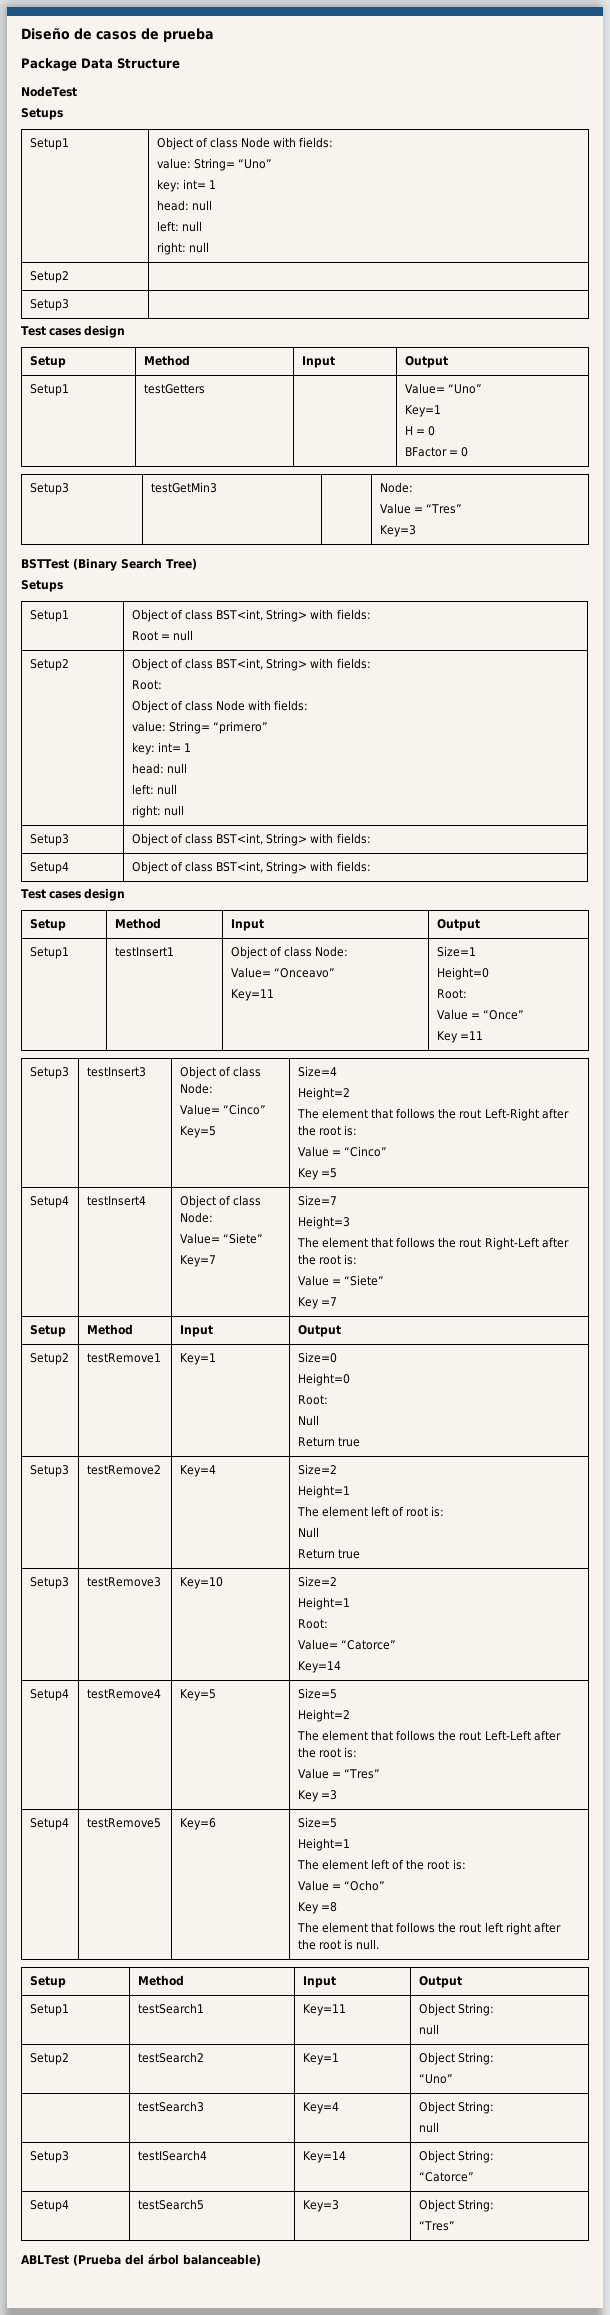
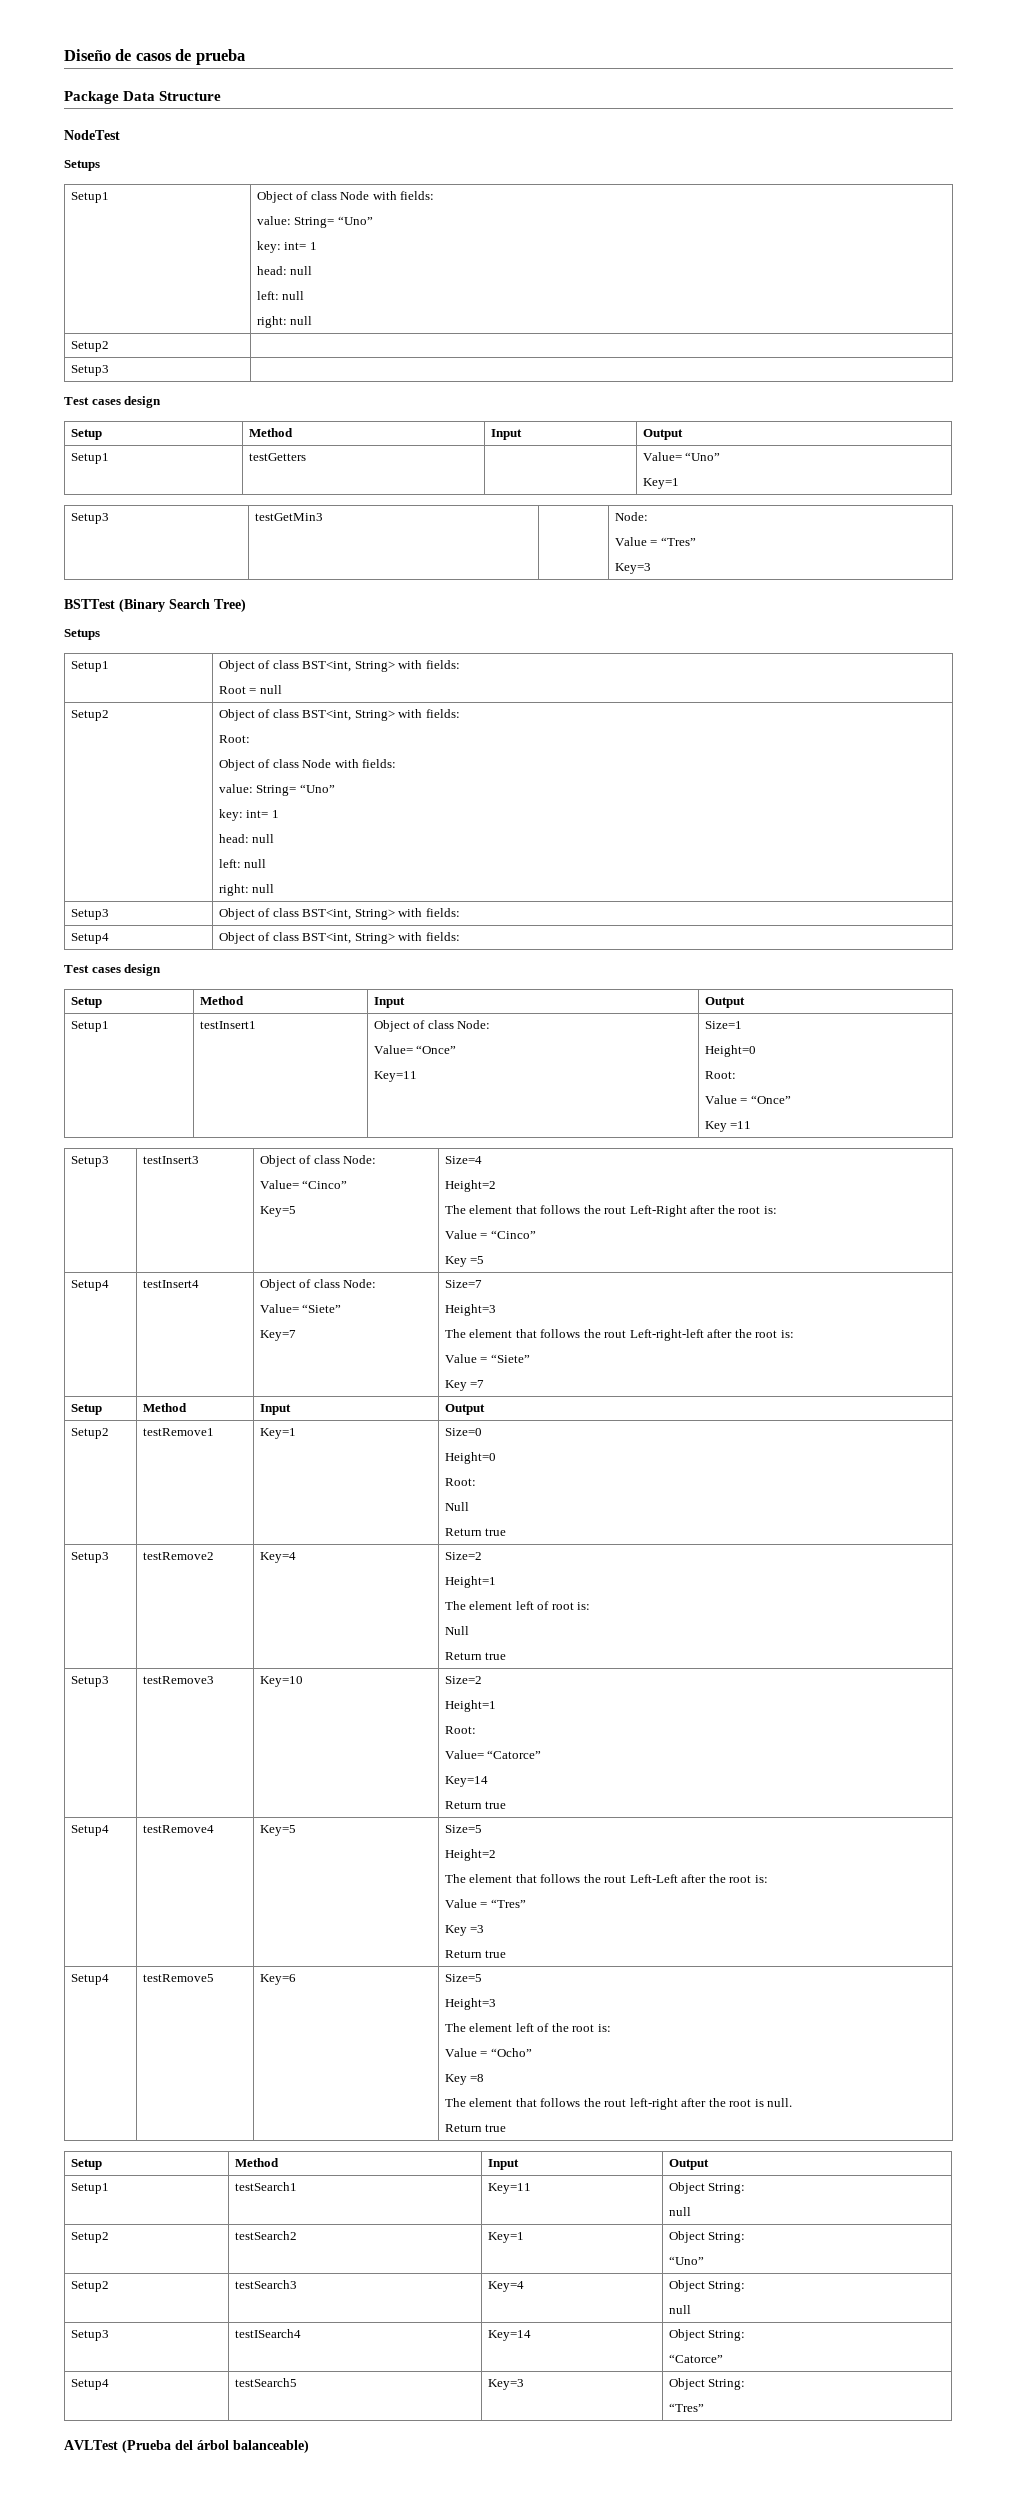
  Setup1 | testGetters | | Value= “Uno”
  Key=1
- H = 0
- BFactor = 0
  Setup2 | Object of class BST<int, String> with fields:
  Root:
  Object of class Node with fields:
- value: String= “primero”
+ value: String= “Uno”
  Setup1 | testInsert1 | Object of class Node:
- Value= “Onceavo”
+ Value= “Once”
  Setup4 | testInsert4 | Object of class Node:
  Value= “Siete”
  Key=7 | Size=7
  Height=3
- The element that follows the rout Right-Left after the root is:
+ The element that follows the rout Left-right-left after the root is:
  Setup3 | testRemove3 | Key=10 | Size=2
  Height=1
  Root:
  Value= “Catorce”
  Key=14
+ Return true
  Setup4 | testRemove4 | Key=5 | Size=5
  Height=2
  The element that follows the rout Left-Left after the root is:
  Value = “Tres”
  Key =3
+ Return true
  Setup4 | testRemove5 | Key=6 | Size=5
- Height=1
+ Height=3
  The element left of the root is:
  Value = “Ocho”
  Key =8
- The element that follows the rout left right after the root is null.
+ The element that follows the rout left-right after the root is null.
+ Return true
- | testSearch3 | Key=4 | Object String:
+ Setup2 | testSearch3 | Key=4 | Object String:
- ABLTest (Prueba del árbol balanceable)
+ AVLTest (Prueba del árbol balanceable)

